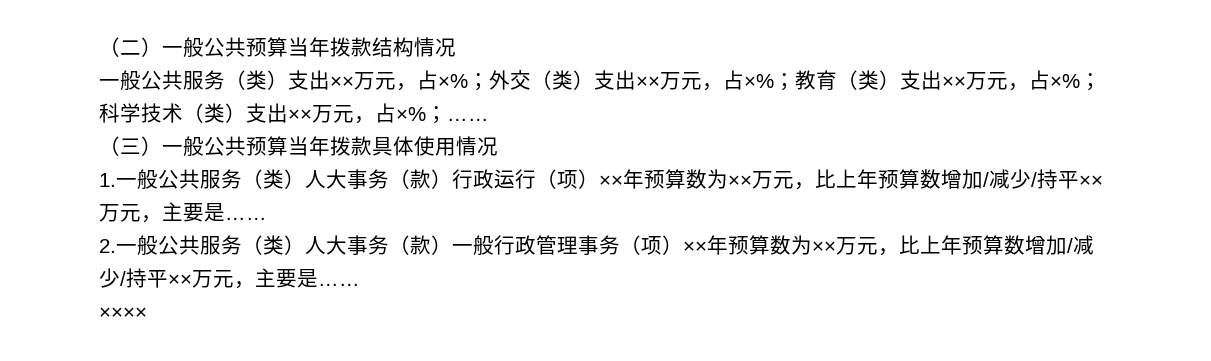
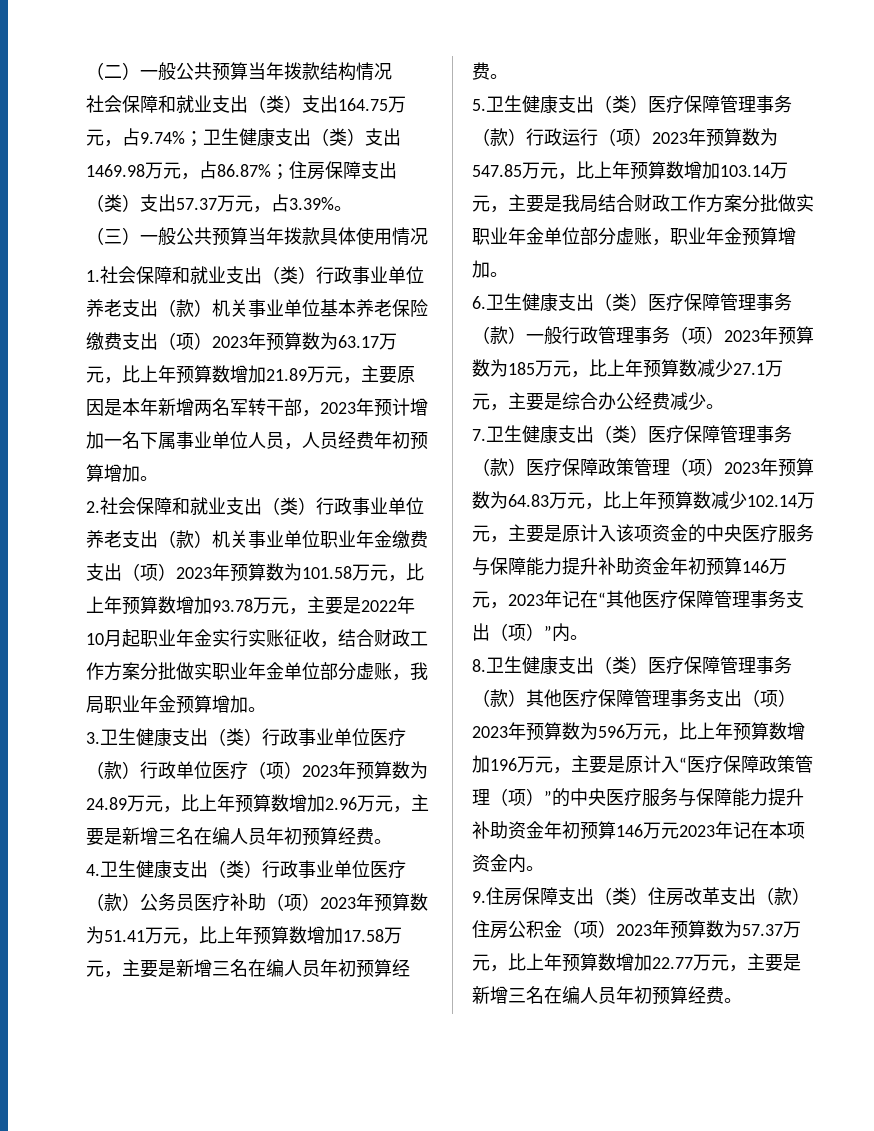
- 一般公共服务（类）支出××万元，占×%；外交（类）支出××万元，占×%；教育（类）支出××万元，占×%；科学技术（类）支出××万元，占×%；……
+ 社会保障和就业支出（类）支出164.75万元，占9.74%；卫生健康支出（类）支出1469.98万元，占86.87%；住房保障支出（类）支出57.37万元，占3.39%。
- 1.一般公共服务（类）人大事务（款）行政运行（项）××年预算数为××万元，比上年预算数增加/减少/持平××万元，主要是……
- 2.一般公共服务（类）人大事务（款）一般行政管理事务（项）××年预算数为××万元，比上年预算数增加/减少/持平××万元，主要是……
- ××××
+ 1.社会保障和就业支出（类）行政事业单位养老支出（款）机关事业单位基本养老保险缴费支出（项）2023年预算数为63.17万元，比上年预算数增加21.89万元，主要原因是本年新增两名军转干部，2023年预计增加一名下属事业单位人员，人员经费年初预算增加。
+ 2.社会保障和就业支出（类）行政事业单位养老支出（款）机关事业单位职业年金缴费支出（项）2023年预算数为101.58万元，比上年预算数增加93.78万元，主要是2022年10月起职业年金实行实账征收，结合财政工作方案分批做实职业年金单位部分虚账，我局职业年金预算增加。
+ 3.卫生健康支出（类）行政事业单位医疗（款）行政单位医疗（项）2023年预算数为24.89万元，比上年预算数增加2.96万元，主要是新增三名在编人员年初预算经费。
+ 4.卫生健康支出（类）行政事业单位医疗（款）公务员医疗补助（项）2023年预算数为51.41万元，比上年预算数增加17.58万元，主要是新增三名在编人员年初预算经费。
+ 5.卫生健康支出（类）医疗保障管理事务（款）行政运行（项）2023年预算数为547.85万元，比上年预算数增加103.14万元，主要是我局结合财政工作方案分批做实职业年金单位部分虚账，职业年金预算增加。
+ 6.卫生健康支出（类）医疗保障管理事务（款）一般行政管理事务（项）2023年预算数为185万元，比上年预算数减少27.1万元，主要是综合办公经费减少。
+ 7.卫生健康支出（类）医疗保障管理事务（款）医疗保障政策管理（项）2023年预算数为64.83万元，比上年预算数减少102.14万元，主要是原计入该项资金的中央医疗服务与保障能力提升补助资金年初预算146万元，2023年记在“其他医疗保障管理事务支出（项）”内。
+ 8.卫生健康支出（类）医疗保障管理事务（款）其他医疗保障管理事务支出（项）2023年预算数为596万元，比上年预算数增加196万元，主要是原计入“医疗保障政策管理（项）”的中央医疗服务与保障能力提升补助资金年初预算146万元2023年记在本项资金内。
+ 9.住房保障支出（类）住房改革支出（款）住房公积金（项）2023年预算数为57.37万元，比上年预算数增加22.77万元，主要是新增三名在编人员年初预算经费。

